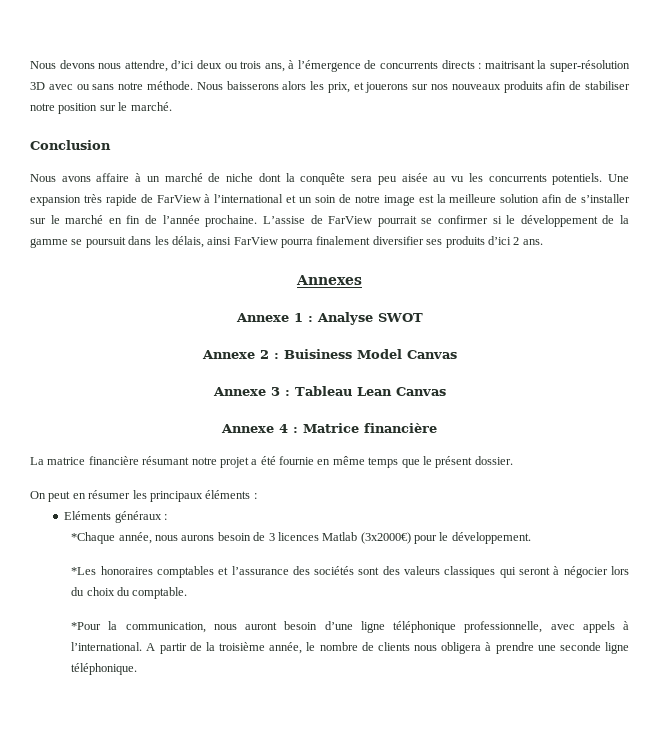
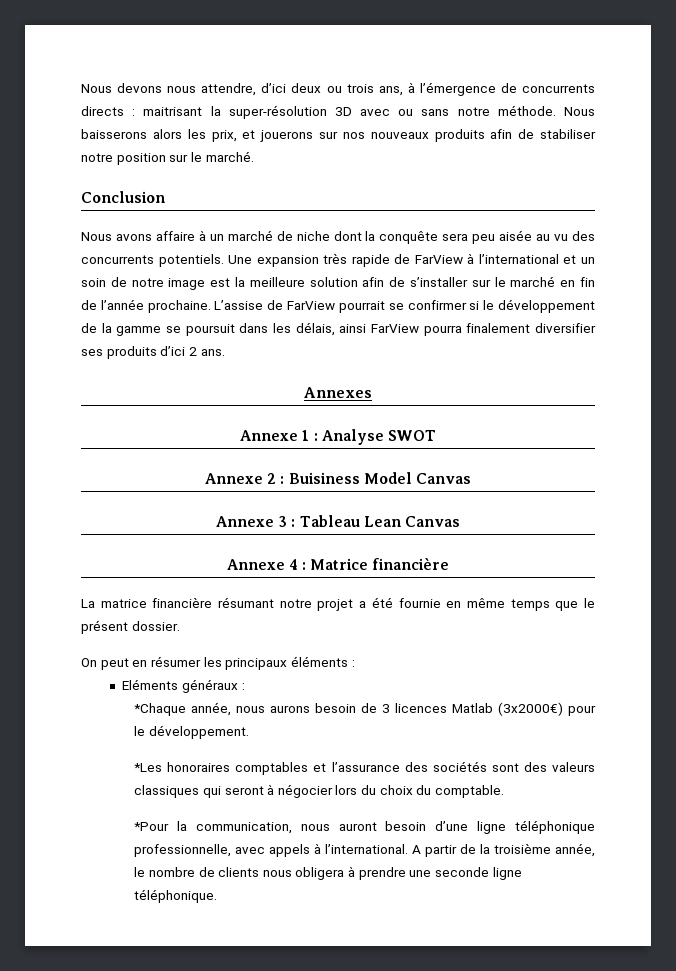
- Nous avons affaire à un marché de niche dont la conquête sera peu aisée au vu les concurrents potentiels.
+ Nous avons affaire à un marché de niche dont la conquête sera peu aisée au vu des concurrents potentiels.

